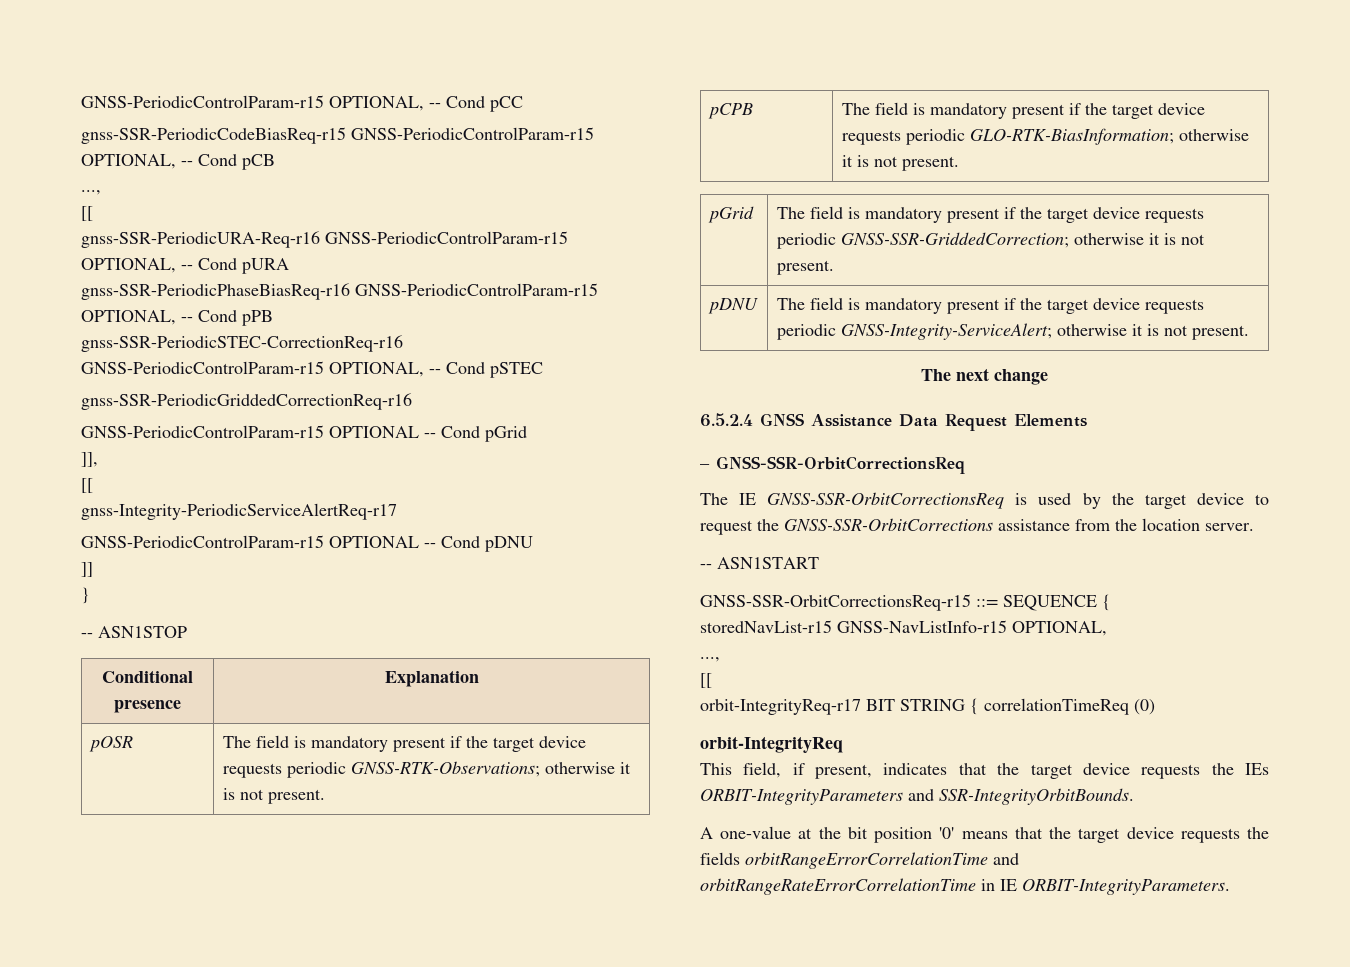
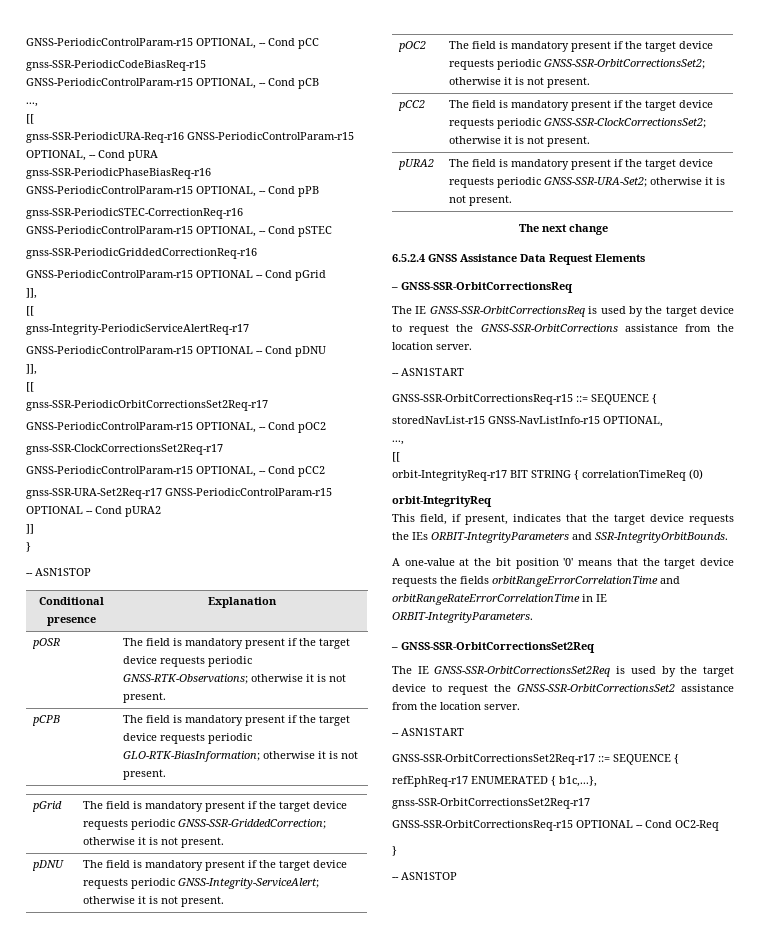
  GNSS-PeriodicControlParam-r15 OPTIONAL -- Cond pDNU
+ ]],
+ [[
+ gnss-SSR-PeriodicOrbitCorrectionsSet2Req-r17
+ GNSS-PeriodicControlParam-r15 OPTIONAL, -- Cond pOC2
+ gnss-SSR-ClockCorrectionsSet2Req-r17
+ GNSS-PeriodicControlParam-r15 OPTIONAL, -- Cond pCC2
+ gnss-SSR-URA-Set2Req-r17 GNSS-PeriodicControlParam-r15 OPTIONAL -- Cond pURA2
+ pOC2 | The field is mandatory present if the target device requests periodic GNSS-SSR-OrbitCorrectionsSet2; otherwise it is not present.
+ pCC2 | The field is mandatory present if the target device requests periodic GNSS-SSR-ClockCorrectionsSet2; otherwise it is not present.
+ pURA2 | The field is mandatory present if the target device requests periodic GNSS-SSR-URA-Set2; otherwise it is not present.
+ – GNSS-SSR-OrbitCorrectionsSet2Req
+ The IE GNSS-SSR-OrbitCorrectionsSet2Req is used by the target device to request the GNSS-SSR-OrbitCorrectionsSet2 assistance from the location server.
+ -- ASN1START
+ GNSS-SSR-OrbitCorrectionsSet2Req-r17 ::= SEQUENCE {
+ refEphReq-r17 ENUMERATED { b1c,...},
+ gnss-SSR-OrbitCorrectionsSet2Req-r17
+ GNSS-SSR-OrbitCorrectionsReq-r15 OPTIONAL -- Cond OC2-Req
+ }
+ -- ASN1STOP

